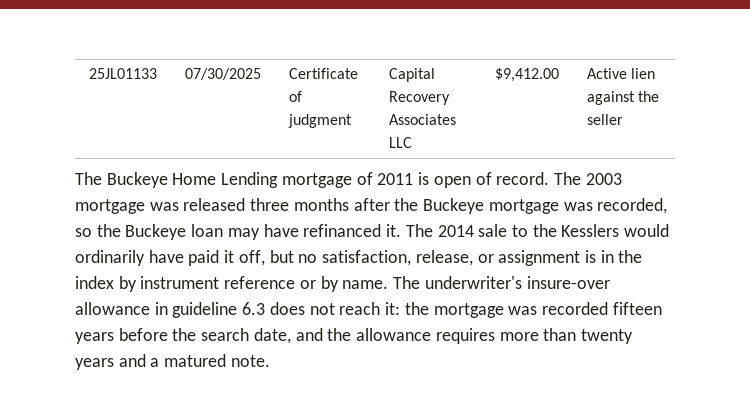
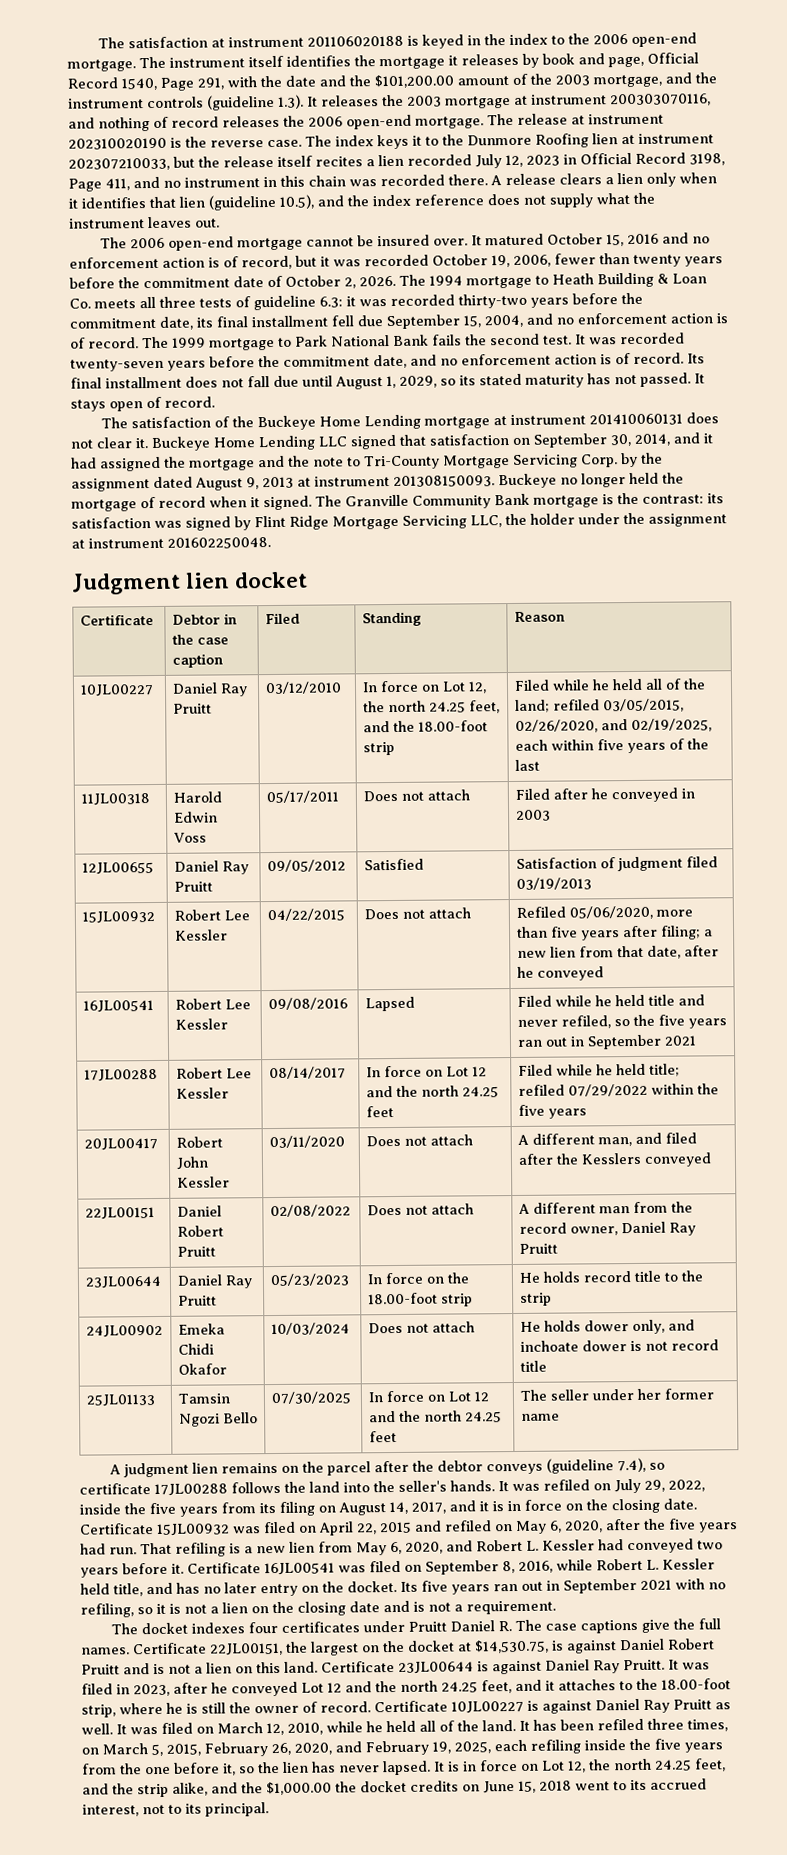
- 25JL01133 | 07/30/2025 | Certificate of judgment | Capital Recovery Associates LLC | $9,412.00 | Active lien against the seller
- The Buckeye Home Lending mortgage of 2011 is open of record. The 2003 mortgage was released three months after the Buckeye mortgage was recorded, so the Buckeye loan may have refinanced it. The 2014 sale to the Kesslers would ordinarily have paid it off, but no satisfaction, release, or assignment is in the index by instrument reference or by name. The underwriter's insure-over allowance in guideline 6.3 does not reach it: the mortgage was recorded fifteen years before the search date, and the allowance requires more than twenty years and a matured note.
+ The satisfaction at instrument 201106020188 is keyed in the index to the 2006 open-end mortgage. The instrument itself identifies the mortgage it releases by book and page, Official Record 1540, Page 291, with the date and the $101,200.00 amount of the 2003 mortgage, and the instrument controls (guideline 1.3). It releases the 2003 mortgage at instrument 200303070116, and nothing of record releases the 2006 open-end mortgage. The release at instrument 202310020190 is the reverse case. The index keys it to the Dunmore Roofing lien at instrument 202307210033, but the release itself recites a lien recorded July 12, 2023 in Official Record 3198, Page 411, and no instrument in this chain was recorded there. A release clears a lien only when it identifies that lien (guideline 10.5), and the index reference does not supply what the instrument leaves out.
+ The 2006 open-end mortgage cannot be insured over. It matured October 15, 2016 and no enforcement action is of record, but it was recorded October 19, 2006, fewer than twenty years before the commitment date of October 2, 2026. The 1994 mortgage to Heath Building & Loan Co. meets all three tests of guideline 6.3: it was recorded thirty-two years before the commitment date, its final installment fell due September 15, 2004, and no enforcement action is of record. The 1999 mortgage to Park National Bank fails the second test. It was recorded twenty-seven years before the commitment date, and no enforcement action is of record. Its final installment does not fall due until August 1, 2029, so its stated maturity has not passed. It stays open of record.
+ The satisfaction of the Buckeye Home Lending mortgage at instrument 201410060131 does not clear it. Buckeye Home Lending LLC signed that satisfaction on September 30, 2014, and it had assigned the mortgage and the note to Tri-County Mortgage Servicing Corp. by the assignment dated August 9, 2013 at instrument 201308150093. Buckeye no longer held the mortgage of record when it signed. The Granville Community Bank mortgage is the contrast: its satisfaction was signed by Flint Ridge Mortgage Servicing LLC, the holder under the assignment at instrument 201602250048.
+ Judgment lien docket
+ Certificate | Debtor in the case caption | Filed | Standing | Reason
+ 10JL00227 | Daniel Ray Pruitt | 03/12/2010 | In force on Lot 12, the north 24.25 feet, and the 18.00-foot strip | Filed while he held all of the land; refiled 03/05/2015, 02/26/2020, and 02/19/2025, each within five years of the last
+ 11JL00318 | Harold Edwin Voss | 05/17/2011 | Does not attach | Filed after he conveyed in 2003
+ 12JL00655 | Daniel Ray Pruitt | 09/05/2012 | Satisfied | Satisfaction of judgment filed 03/19/2013
+ 15JL00932 | Robert Lee Kessler | 04/22/2015 | Does not attach | Refiled 05/06/2020, more than five years after filing; a new lien from that date, after he conveyed
+ 16JL00541 | Robert Lee Kessler | 09/08/2016 | Lapsed | Filed while he held title and never refiled, so the five years ran out in September 2021
+ 17JL00288 | Robert Lee Kessler | 08/14/2017 | In force on Lot 12 and the north 24.25 feet | Filed while he held title; refiled 07/29/2022 within the five years
+ 20JL00417 | Robert John Kessler | 03/11/2020 | Does not attach | A different man, and filed after the Kesslers conveyed
+ 22JL00151 | Daniel Robert Pruitt | 02/08/2022 | Does not attach | A different man from the record owner, Daniel Ray Pruitt
+ 23JL00644 | Daniel Ray Pruitt | 05/23/2023 | In force on the 18.00-foot strip | He holds record title to the strip
+ 24JL00902 | Emeka Chidi Okafor | 10/03/2024 | Does not attach | He holds dower only, and inchoate dower is not record title
+ 25JL01133 | Tamsin Ngozi Bello | 07/30/2025 | In force on Lot 12 and the north 24.25 feet | The seller under her former name
+ A judgment lien remains on the parcel after the debtor conveys (guideline 7.4), so certificate 17JL00288 follows the land into the seller's hands. It was refiled on July 29, 2022, inside the five years from its filing on August 14, 2017, and it is in force on the closing date. Certificate 15JL00932 was filed on April 22, 2015 and refiled on May 6, 2020, after the five years had run. That refiling is a new lien from May 6, 2020, and Robert L. Kessler had conveyed two years before it. Certificate 16JL00541 was filed on September 8, 2016, while Robert L. Kessler held title, and has no later entry on the docket. Its five years ran out in September 2021 with no refiling, so it is not a lien on the closing date and is not a requirement.
+ The docket indexes four certificates under Pruitt Daniel R. The case captions give the full names. Certificate 22JL00151, the largest on the docket at $14,530.75, is against Daniel Robert Pruitt and is not a lien on this land. Certificate 23JL00644 is against Daniel Ray Pruitt. It was filed in 2023, after he conveyed Lot 12 and the north 24.25 feet, and it attaches to the 18.00-foot strip, where he is still the owner of record. Certificate 10JL00227 is against Daniel Ray Pruitt as well. It was filed on March 12, 2010, while he held all of the land. It has been refiled three times, on March 5, 2015, February 26, 2020, and February 19, 2025, each refiling inside the five years from the one before it, so the lien has never lapsed. It is in force on Lot 12, the north 24.25 feet, and the strip alike, and the $1,000.00 the docket credits on June 15, 2018 went to its accrued interest, not to its principal.

